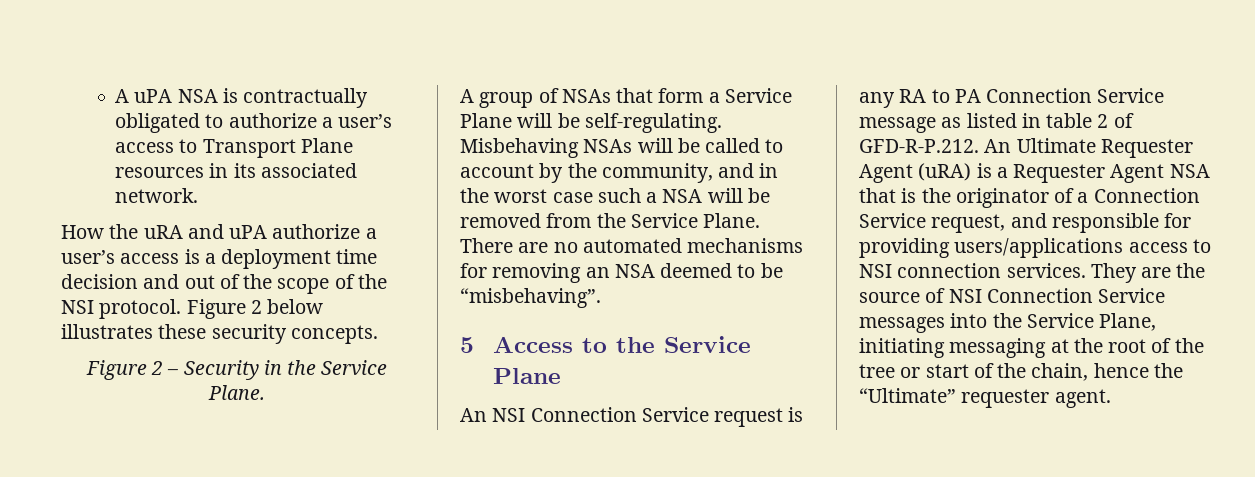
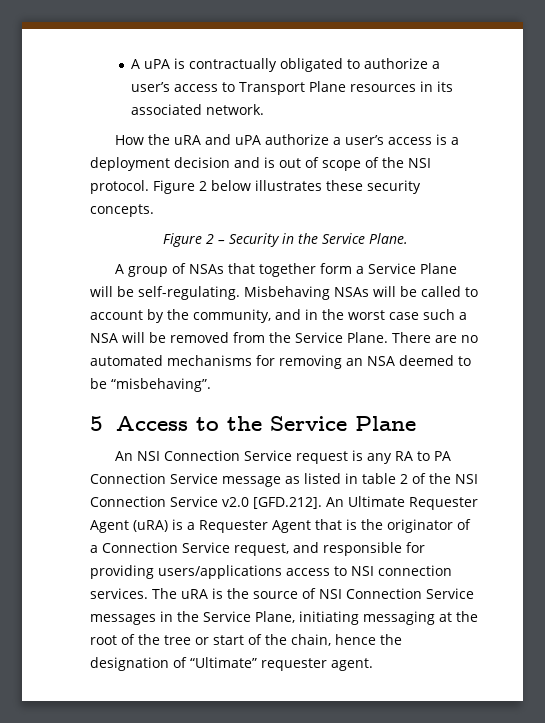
- A uPA NSA is contractually obligated to authorize a user’s access to Transport Plane resources in its associated network.
+ A uPA is contractually obligated to authorize a user’s access to Transport Plane resources in its associated network.
- How the uRA and uPA authorize a user’s access is a deployment time decision and out of the scope of the NSI protocol.
+ How the uRA and uPA authorize a user’s access is a deployment decision and is out of scope of the NSI protocol.
- A group of NSAs that form a Service Plane will be self-regulating.
+ A group of NSAs that together form a Service Plane will be self-regulating.
- An NSI Connection Service request is any RA to PA Connection Service message as listed in table 2 of GFD-R-P.212. An Ultimate Requester Agent (uRA) is a Requester Agent NSA that is the originator of a Connection Service request, and responsible for providing users/applications access to NSI connection services.
+ An NSI Connection Service request is any RA to PA Connection Service message as listed in table 2 of the NSI Connection Service v2.0 [GFD.212]. An Ultimate Requester Agent (uRA) is a Requester Agent that is the originator of a Connection Service request, and responsible for providing users/applications access to NSI connection services.
- They are the source of NSI Connection Service messages into the Service Plane, initiating messaging at the root of the tree or start of the chain, hence the “Ultimate” requester agent.
+ The uRA is the source of NSI Connection Service messages in the Service Plane, initiating messaging at the root of the tree or start of the chain, hence the designation of “Ultimate” requester agent.

